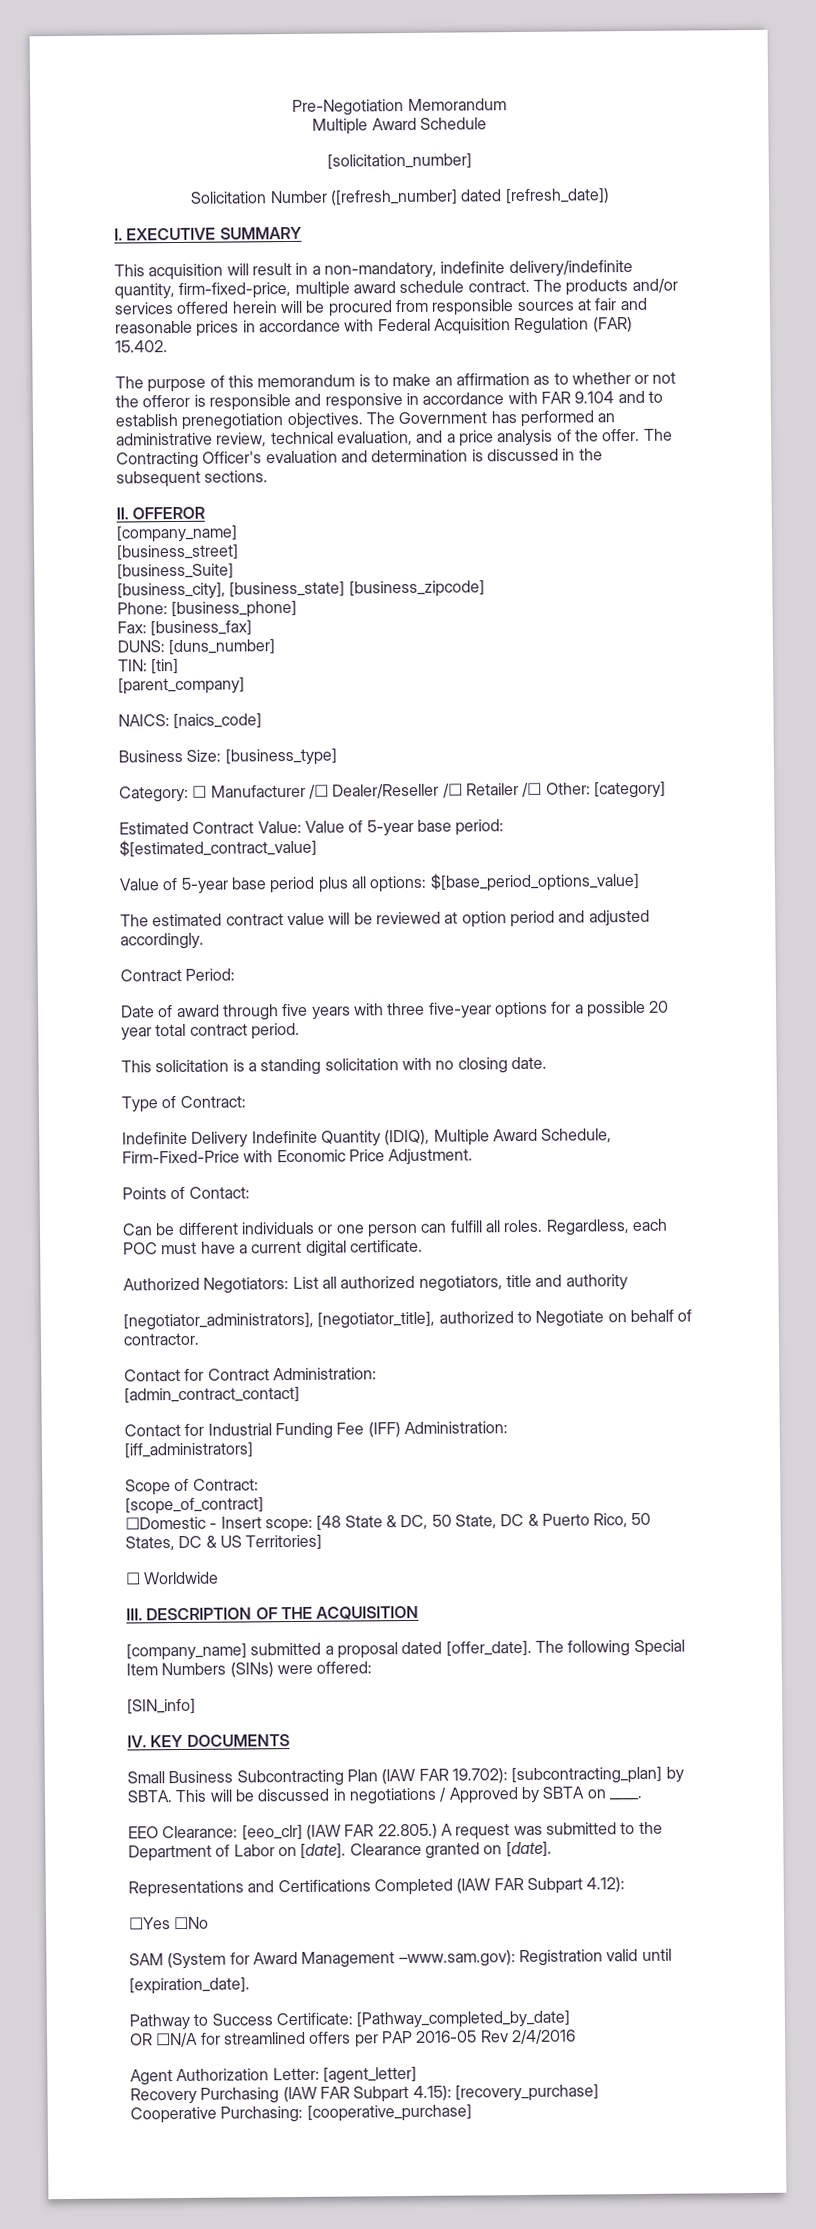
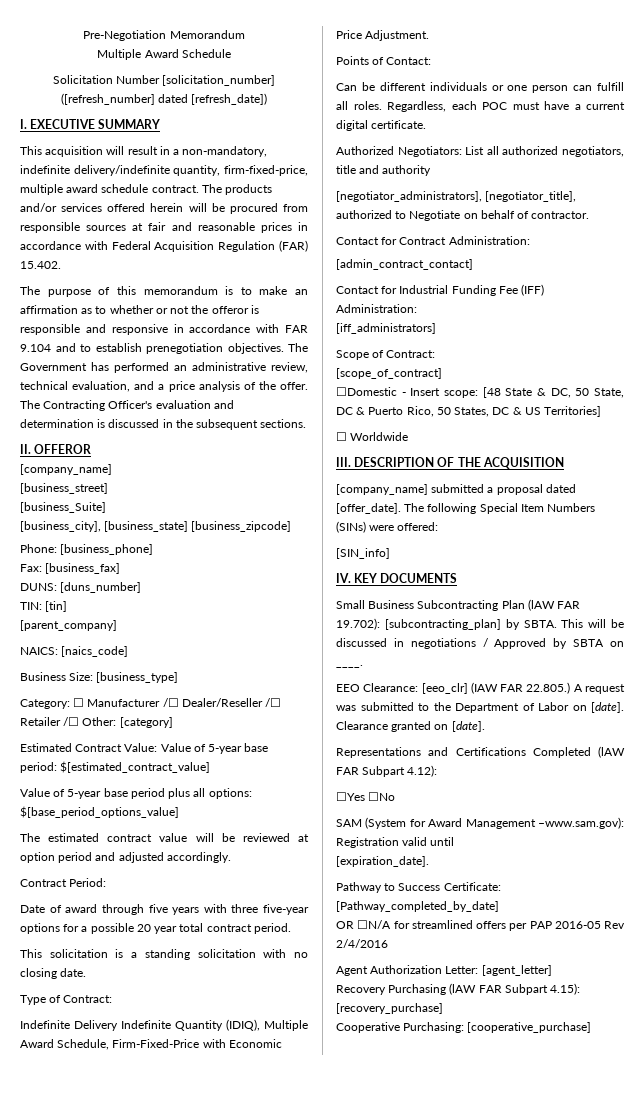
- [solicitation_number]
- Solicitation Number ([refresh_number] dated [refresh_date])
+ Solicitation Number [solicitation_number] ([refresh_number] dated [refresh_date])

